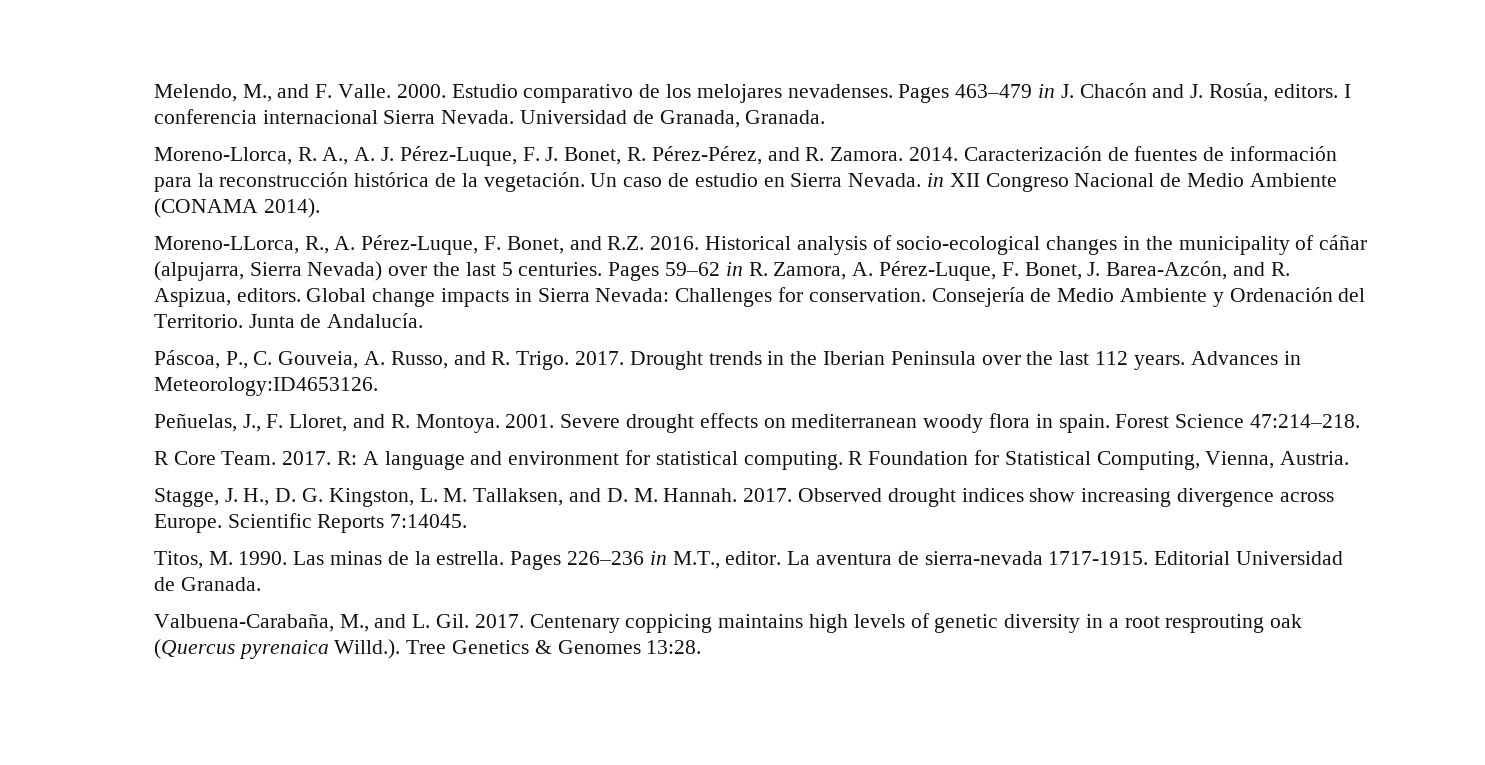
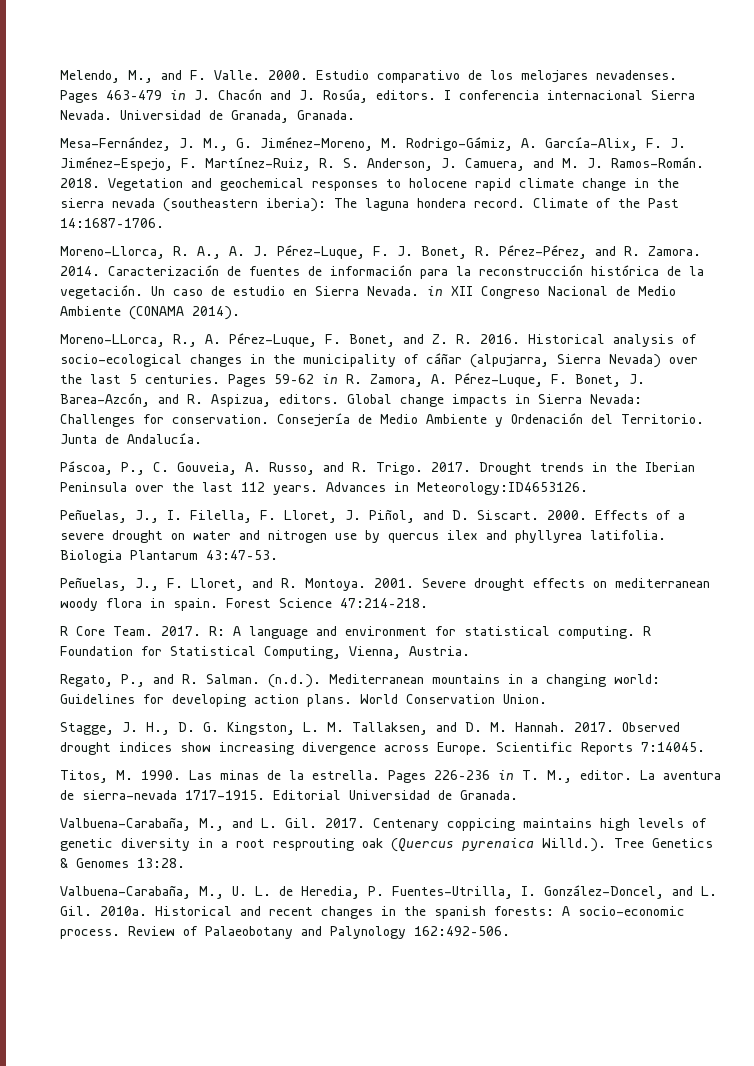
+ Mesa-Fernández, J. M., G. Jiménez-Moreno, M. Rodrigo-Gámiz, A. García-Alix, F. J. Jiménez-Espejo, F. Martínez-Ruiz, R. S. Anderson, J. Camuera, and M. J. Ramos-Román. 2018. Vegetation and geochemical responses to holocene rapid climate change in the sierra nevada (southeastern iberia): The laguna hondera record. Climate of the Past 14:1687–1706.
- Moreno-LLorca, R., A. Pérez-Luque, F. Bonet, and R.Z. 2016.
+ Moreno-LLorca, R., A. Pérez-Luque, F. Bonet, and Z. R. 2016.
+ Peñuelas, J., I. Filella, F. Lloret, J. Piñol, and D. Siscart. 2000. Effects of a severe drought on water and nitrogen use by quercus ilex and phyllyrea latifolia. Biologia Plantarum 43:47–53.
+ Regato, P., and R. Salman. (n.d.). Mediterranean mountains in a changing world: Guidelines for developing action plans. World Conservation Union.
- Pages 226–236 in M.T., editor.
+ Pages 226–236 in T. M., editor.
+ Valbuena-Carabaña, M., U. L. de Heredia, P. Fuentes-Utrilla, I. González-Doncel, and L. Gil. 2010a. Historical and recent changes in the spanish forests: A socio-economic process. Review of Palaeobotany and Palynology 162:492–506.

